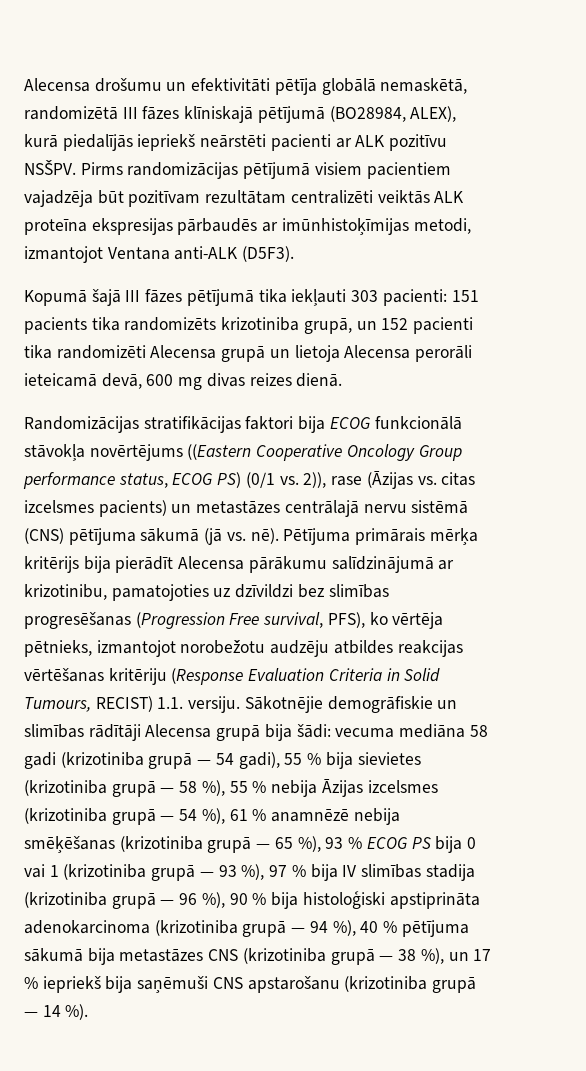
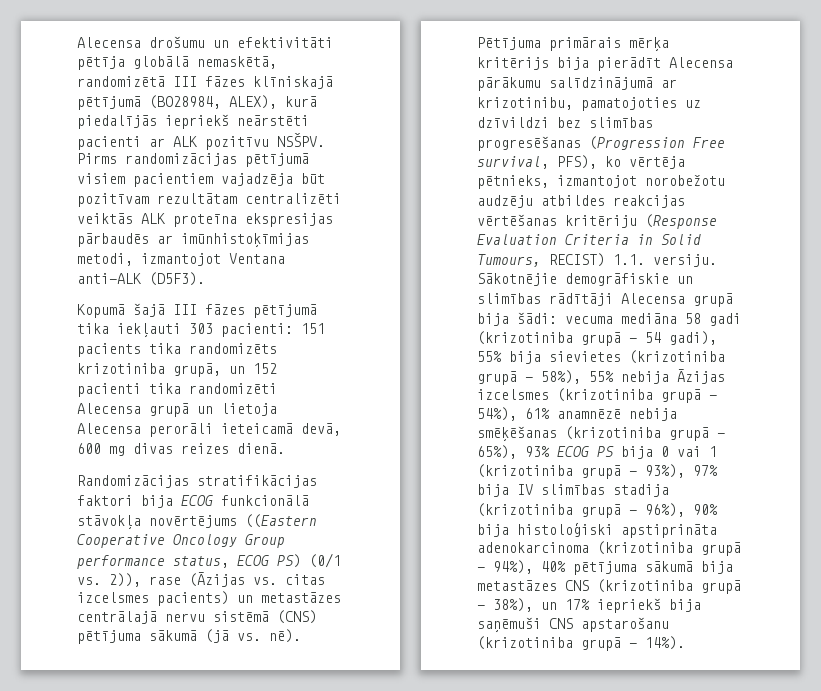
- vecuma mediāna 58 gadi (krizotiniba grupā — 54 gadi), 55 % bija sievietes (krizotiniba grupā — 58 %), 55 % nebija Āzijas izcelsmes (krizotiniba grupā — 54 %), 61 % anamnēzē nebija smēķēšanas (krizotiniba grupā — 65 %), 93 % ECOG PS bija 0 vai 1 (krizotiniba grupā — 93 %), 97 % bija IV slimības stadija (krizotiniba grupā — 96 %), 90 % bija histoloģiski apstiprināta adenokarcinoma (krizotiniba grupā — 94 %), 40 % pētījuma sākumā bija metastāzes CNS (krizotiniba grupā — 38 %), un 17 % iepriekš bija saņēmuši CNS apstarošanu (krizotiniba grupā — 14 %).
+ vecuma mediāna 58 gadi (krizotiniba grupā — 54 gadi), 55% bija sievietes (krizotiniba grupā — 58%), 55% nebija Āzijas izcelsmes (krizotiniba grupā — 54%), 61% anamnēzē nebija smēķēšanas (krizotiniba grupā — 65%), 93% ECOG PS bija 0 vai 1 (krizotiniba grupā — 93%), 97% bija IV slimības stadija (krizotiniba grupā — 96%), 90% bija histoloģiski apstiprināta adenokarcinoma (krizotiniba grupā — 94%), 40% pētījuma sākumā bija metastāzes CNS (krizotiniba grupā — 38%), un 17% iepriekš bija saņēmuši CNS apstarošanu (krizotiniba grupā — 14%).

